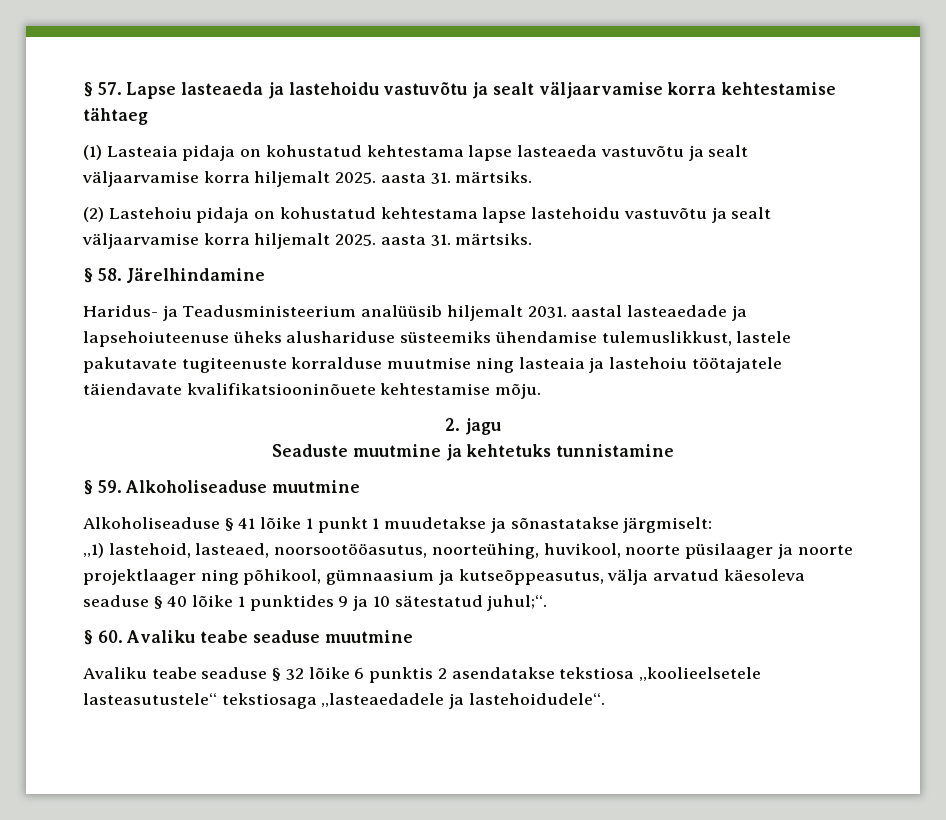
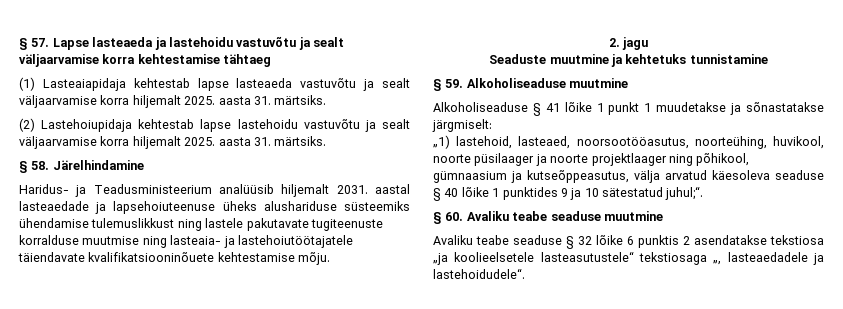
- (1) Lasteaia pidaja on kohustatud kehtestama lapse lasteaeda vastuvõtu ja sealt väljaarvamise korra hiljemalt 2025. aasta 31. märtsiks.
+ (1) Lasteaiapidaja kehtestab lapse lasteaeda vastuvõtu ja sealt väljaarvamise korra hiljemalt 2025. aasta 31. märtsiks.
- (2) Lastehoiu pidaja on kohustatud kehtestama lapse lastehoidu vastuvõtu ja sealt väljaarvamise korra hiljemalt 2025. aasta 31. märtsiks.
+ (2) Lastehoiupidaja kehtestab lapse lastehoidu vastuvõtu ja sealt väljaarvamise korra hiljemalt 2025. aasta 31. märtsiks.
- Haridus- ja Teadusministeerium analüüsib hiljemalt 2031. aastal lasteaedade ja lapsehoiuteenuse üheks alushariduse süsteemiks ühendamise tulemuslikkust, lastele pakutavate tugiteenuste korralduse muutmise ning lasteaia ja lastehoiu töötajatele täiendavate kvalifikatsiooninõuete kehtestamise mõju.
+ Haridus- ja Teadusministeerium analüüsib hiljemalt 2031. aastal lasteaedade ja lapsehoiuteenuse üheks alushariduse süsteemiks ühendamise tulemuslikkust ning lastele pakutavate tugiteenuste korralduse muutmise ning lasteaia- ja lastehoiutöötajatele täiendavate kvalifikatsiooninõuete kehtestamise mõju.
- Avaliku teabe seaduse § 32 lõike 6 punktis 2 asendatakse tekstiosa „koolieelsetele lasteasutustele“ tekstiosaga „lasteaedadele ja lastehoidudele“.
+ Avaliku teabe seaduse § 32 lõike 6 punktis 2 asendatakse tekstiosa „ja koolieelsetele lasteasutustele“ tekstiosaga „, lasteaedadele ja lastehoidudele“.

